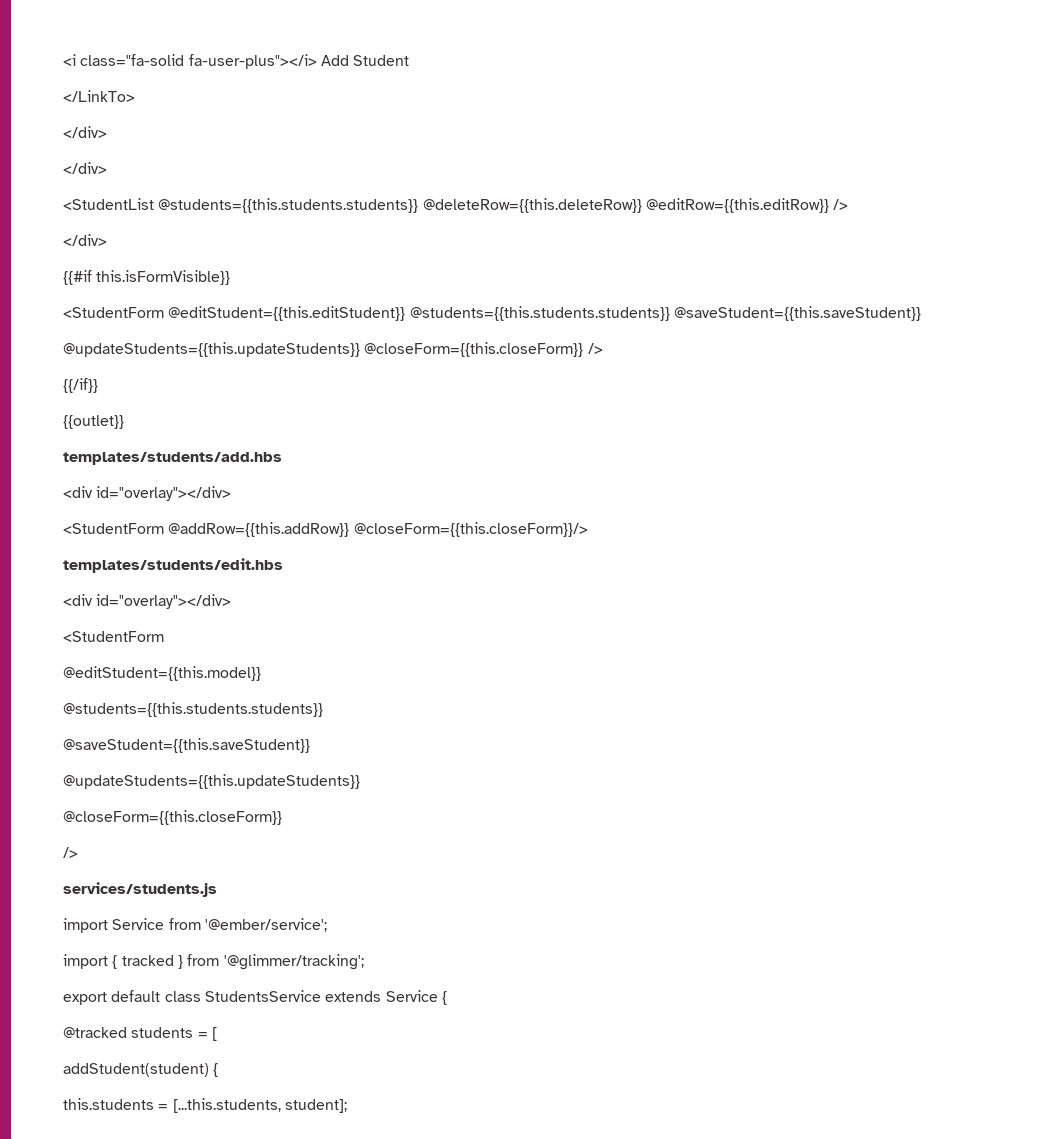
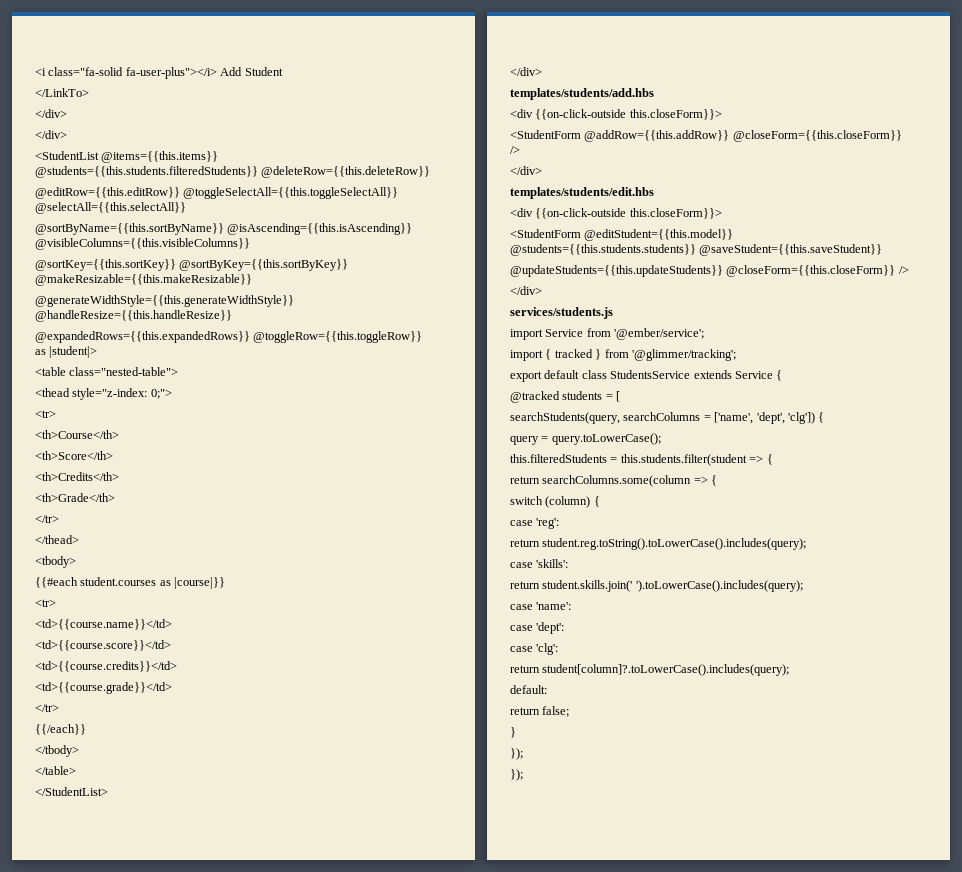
- <StudentList @students={{this.students.students}} @deleteRow={{this.deleteRow}} @editRow={{this.editRow}} />
+ <StudentList @items={{this.items}} @students={{this.students.filteredStudents}} @deleteRow={{this.deleteRow}}
+ @editRow={{this.editRow}} @toggleSelectAll={{this.toggleSelectAll}} @selectAll={{this.selectAll}}
+ @sortByName={{this.sortByName}} @isAscending={{this.isAscending}} @visibleColumns={{this.visibleColumns}}
+ @sortKey={{this.sortKey}} @sortByKey={{this.sortByKey}} @makeResizable={{this.makeResizable}}
+ @generateWidthStyle={{this.generateWidthStyle}} @handleResize={{this.handleResize}}
+ @expandedRows={{this.expandedRows}} @toggleRow={{this.toggleRow}} as |student|>
+ <table class="nested-table">
+ <thead style="z-index: 0;">
+ <tr>
+ <th>Course</th>
+ <th>Score</th>
+ <th>Credits</th>
+ <th>Grade</th>
+ </tr>
+ </thead>
+ <tbody>
+ {{#each student.courses as |course|}}
+ <tr>
+ <td>{{course.name}}</td>
+ <td>{{course.score}}</td>
+ <td>{{course.credits}}</td>
+ <td>{{course.grade}}</td>
+ </tr>
+ {{/each}}
+ </tbody>
+ </table>
+ </StudentList>
  </div>
- {{#if this.isFormVisible}}
- <StudentForm @editStudent={{this.editStudent}} @students={{this.students.students}} @saveStudent={{this.saveStudent}}
+ templates/students/add.hbs
+ <div {{on-click-outside this.closeForm}}>
+ <StudentForm @addRow={{this.addRow}} @closeForm={{this.closeForm}} />
+ </div>
+ templates/students/edit.hbs
+ <div {{on-click-outside this.closeForm}}>
+ <StudentForm @editStudent={{this.model}} @students={{this.students.students}} @saveStudent={{this.saveStudent}}
  @updateStudents={{this.updateStudents}} @closeForm={{this.closeForm}} />
- {{/if}}
- {{outlet}}
- templates/students/add.hbs
- <div id="overlay"></div>
- <StudentForm @addRow={{this.addRow}} @closeForm={{this.closeForm}}/>
- templates/students/edit.hbs
- <div id="overlay"></div>
- <StudentForm
- @editStudent={{this.model}}
- @students={{this.students.students}}
- @saveStudent={{this.saveStudent}}
- @updateStudents={{this.updateStudents}}
- @closeForm={{this.closeForm}}
- />
+ </div>
- addStudent(student) {
- this.students = [...this.students, student];
+ searchStudents(query, searchColumns = ['name', 'dept', 'clg']) {
+ query = query.toLowerCase();
+ this.filteredStudents = this.students.filter(student => {
+ return searchColumns.some(column => {
+ switch (column) {
+ case 'reg':
+ return student.reg.toString().toLowerCase().includes(query);
+ case 'skills':
+ return student.skills.join(' ').toLowerCase().includes(query);
+ case 'name':
+ case 'dept':
+ case 'clg':
+ return student[column]?.toLowerCase().includes(query);
+ default:
+ return false;
+ }
+ });
+ });

